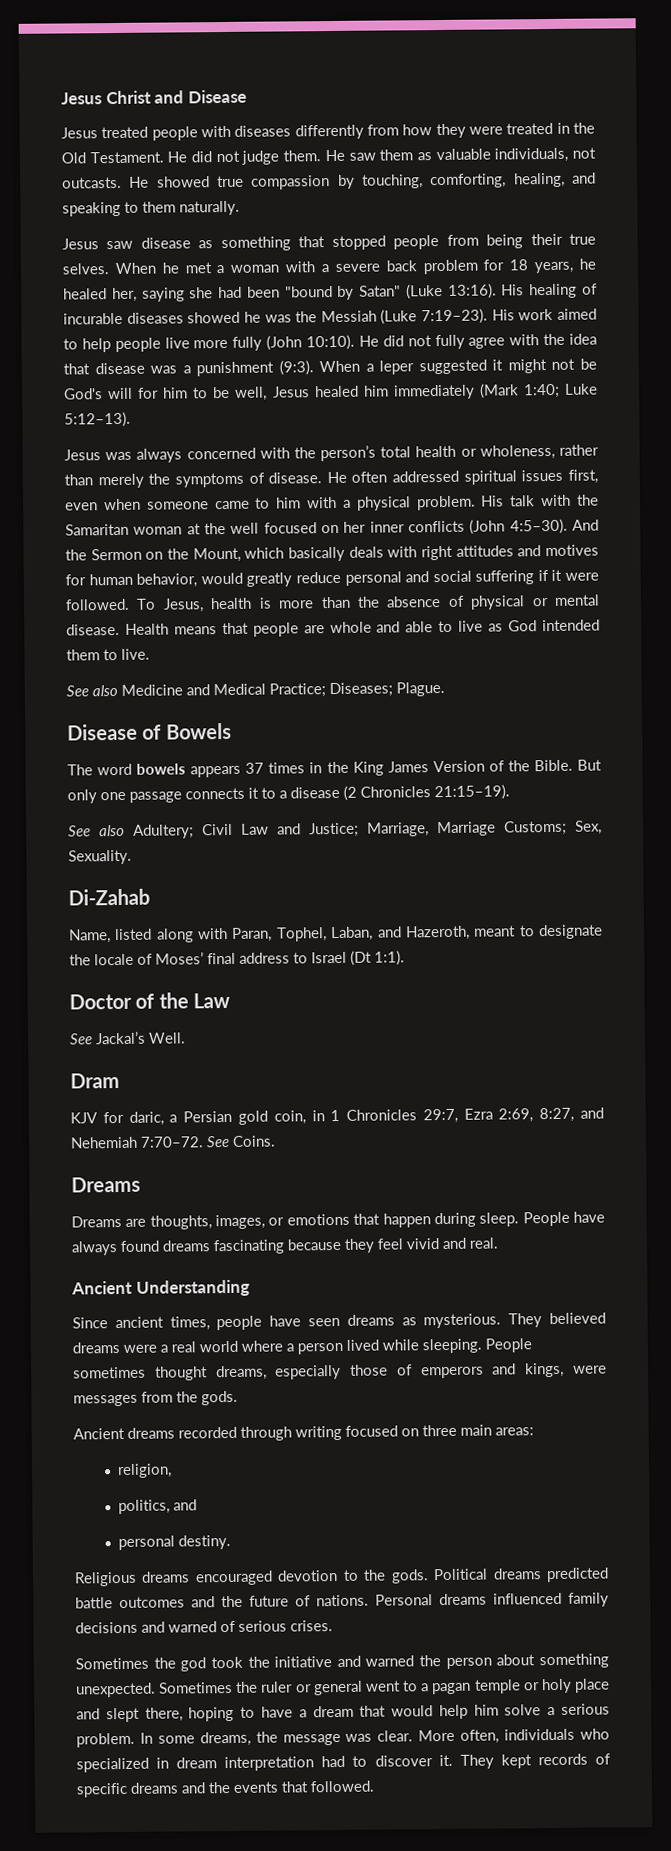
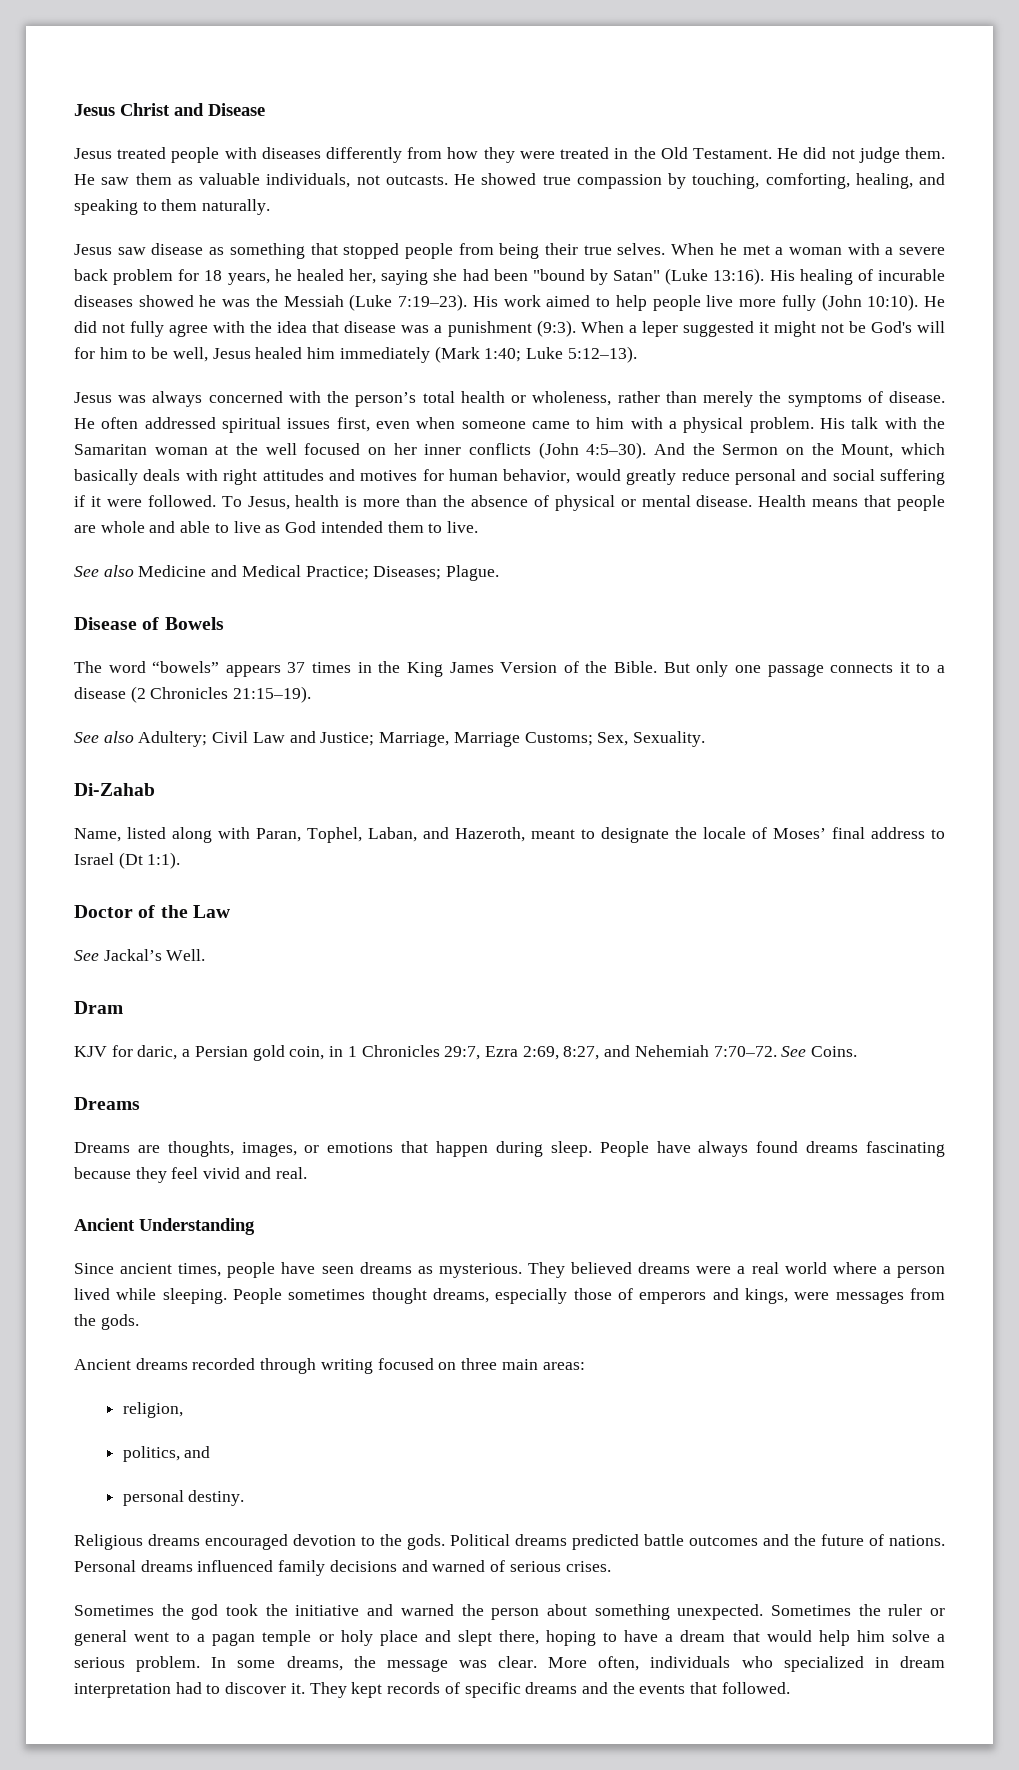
- The word bowels appears 37 times in the King James Version of the Bible.
+ The word “bowels” appears 37 times in the King James Version of the Bible.

